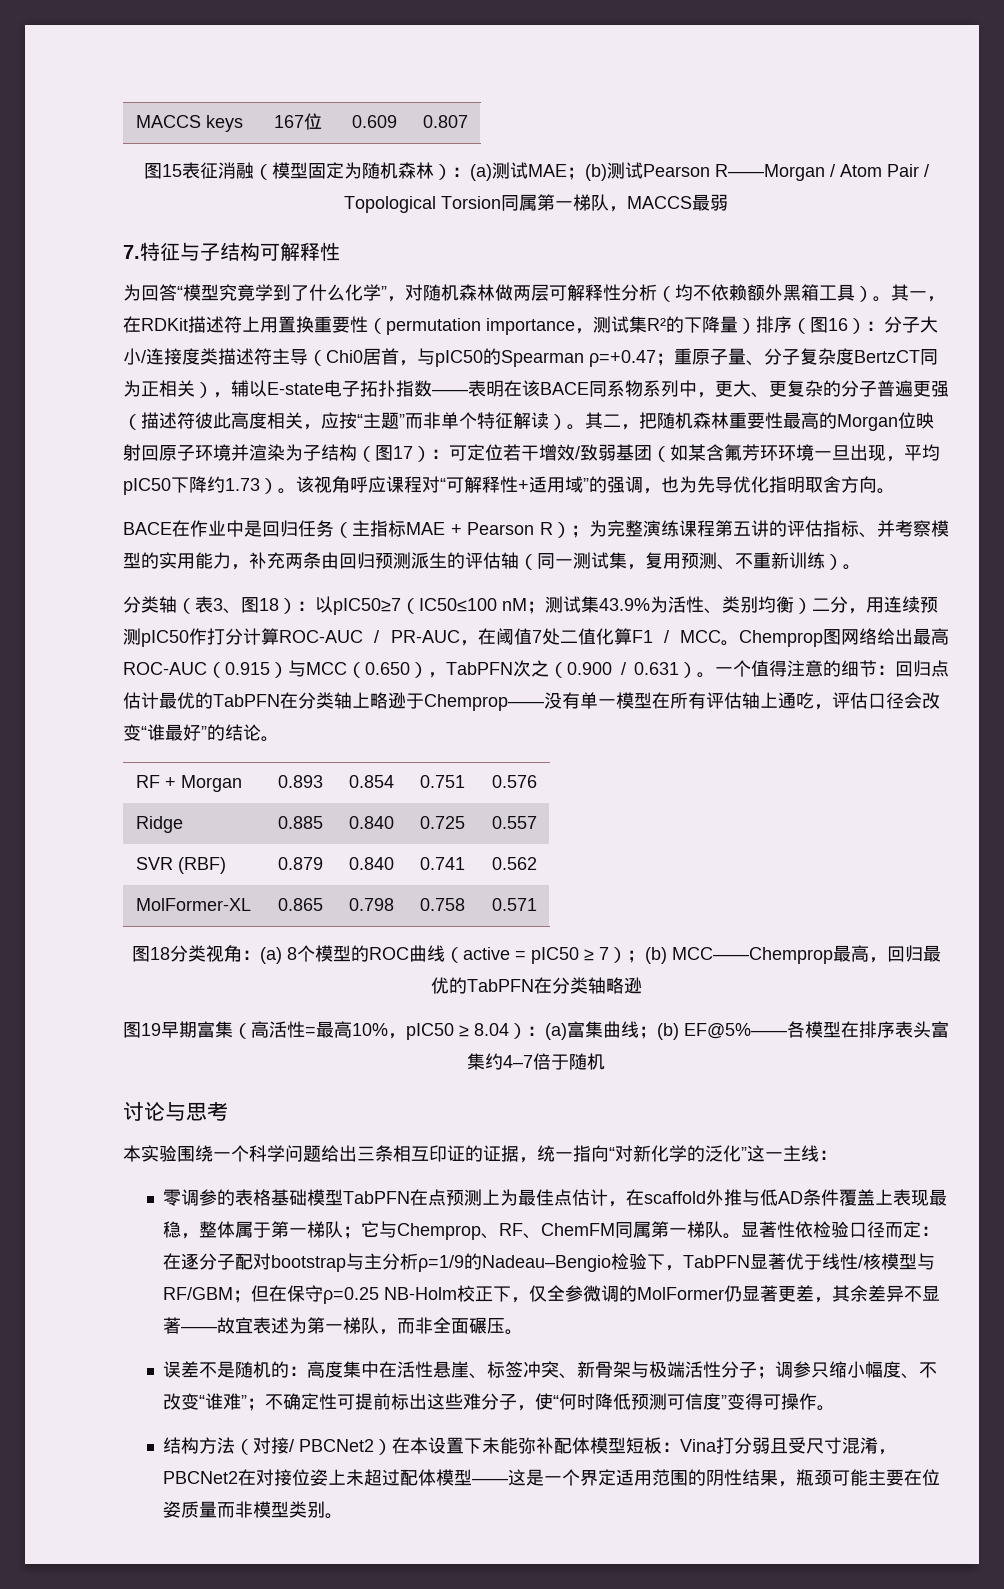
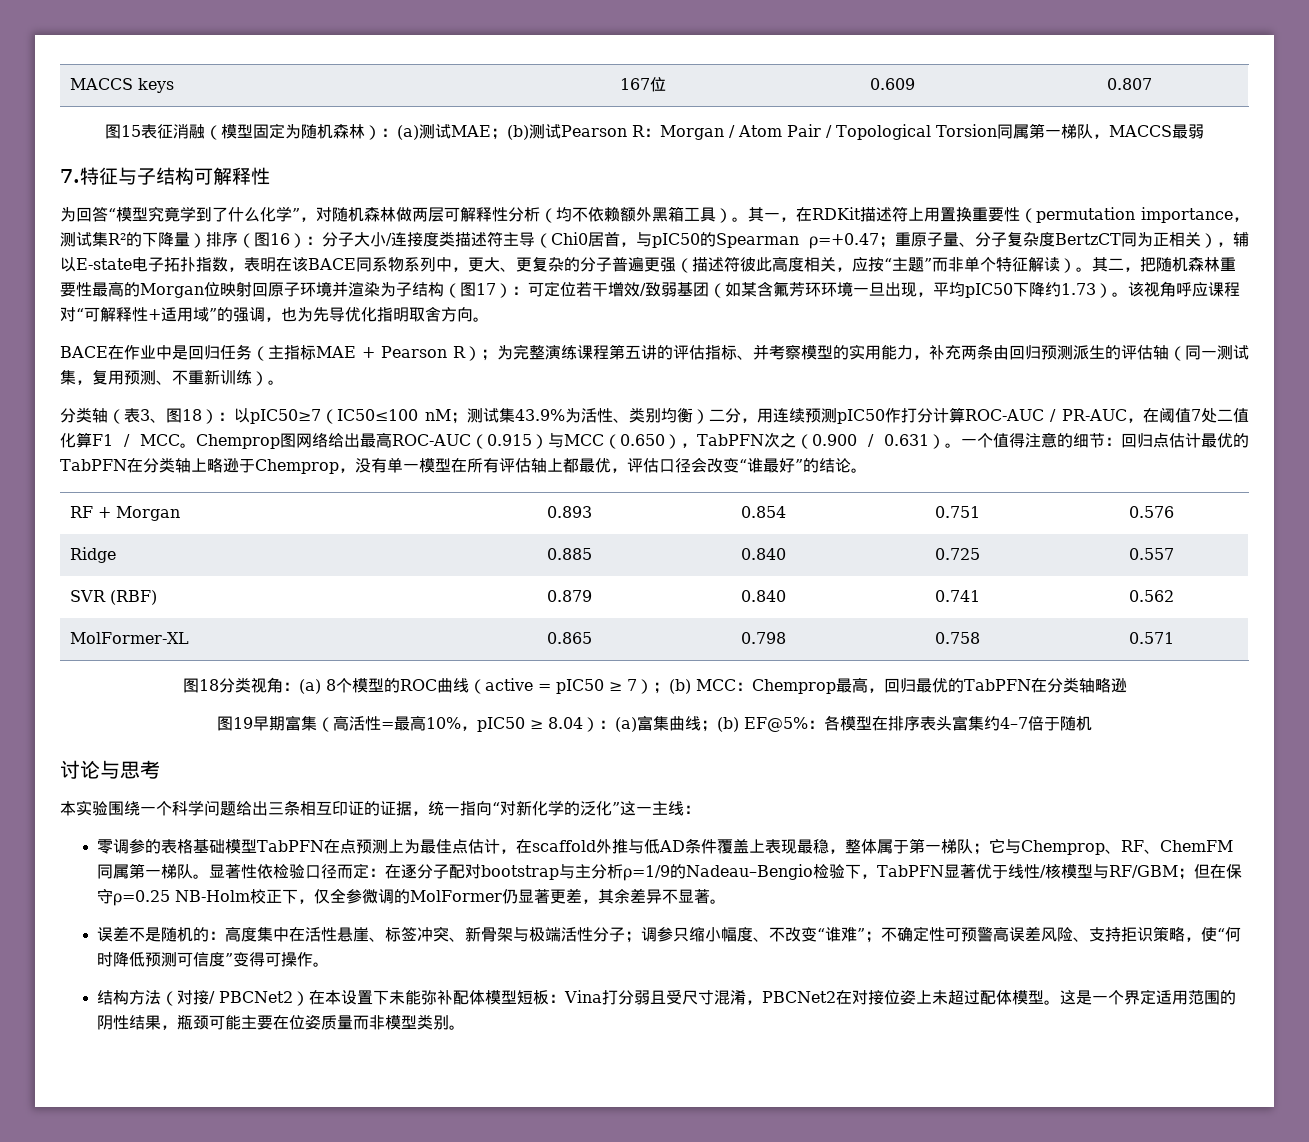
- 图15表征消融（模型固定为随机森林）：(a)测试MAE；(b)测试Pearson R——Morgan / Atom Pair / Topological Torsion同属第一梯队，MACCS最弱
+ 图15表征消融（模型固定为随机森林）：(a)测试MAE；(b)测试Pearson R：Morgan / Atom Pair / Topological Torsion同属第一梯队，MACCS最弱
- 重原子量、分子复杂度BertzCT同为正相关），辅以E-state电子拓扑指数——表明在该BACE同系物系列中，更大、更复杂的分子普遍更强（描述符彼此高度相关，应按“主题”而非单个特征解读）。
+ 重原子量、分子复杂度BertzCT同为正相关），辅以E-state电子拓扑指数，表明在该BACE同系物系列中，更大、更复杂的分子普遍更强（描述符彼此高度相关，应按“主题”而非单个特征解读）。
- 一个值得注意的细节：回归点估计最优的TabPFN在分类轴上略逊于Chemprop——没有单一模型在所有评估轴上通吃，评估口径会改变“谁最好”的结论。
+ 一个值得注意的细节：回归点估计最优的TabPFN在分类轴上略逊于Chemprop，没有单一模型在所有评估轴上都最优，评估口径会改变“谁最好”的结论。
- 图18分类视角：(a) 8个模型的ROC曲线（active = pIC50 ≥ 7）；(b) MCC——Chemprop最高，回归最优的TabPFN在分类轴略逊
+ 图18分类视角：(a) 8个模型的ROC曲线（active = pIC50 ≥ 7）；(b) MCC：Chemprop最高，回归最优的TabPFN在分类轴略逊
- 图19早期富集（高活性=最高10%，pIC50 ≥ 8.04）：(a)富集曲线；(b) EF@5%——各模型在排序表头富集约4–7倍于随机
+ 图19早期富集（高活性=最高10%，pIC50 ≥ 8.04）：(a)富集曲线；(b) EF@5%：各模型在排序表头富集约4–7倍于随机
- 显著性依检验口径而定：在逐分子配对bootstrap与主分析ρ=1/9的Nadeau–Bengio检验下，TabPFN显著优于线性/核模型与RF/GBM；但在保守ρ=0.25 NB-Holm校正下，仅全参微调的MolFormer仍显著更差，其余差异不显著——故宜表述为第一梯队，而非全面碾压。
+ 显著性依检验口径而定：在逐分子配对bootstrap与主分析ρ=1/9的Nadeau–Bengio检验下，TabPFN显著优于线性/核模型与RF/GBM；但在保守ρ=0.25 NB-Holm校正下，仅全参微调的MolFormer仍显著更差，其余差异不显著。
- 误差不是随机的：高度集中在活性悬崖、标签冲突、新骨架与极端活性分子；调参只缩小幅度、不改变“谁难”；不确定性可提前标出这些难分子，使“何时降低预测可信度”变得可操作。
+ 误差不是随机的：高度集中在活性悬崖、标签冲突、新骨架与极端活性分子；调参只缩小幅度、不改变“谁难”；不确定性可预警高误差风险、支持拒识策略，使“何时降低预测可信度”变得可操作。
- 结构方法（对接/ PBCNet2）在本设置下未能弥补配体模型短板：Vina打分弱且受尺寸混淆，PBCNet2在对接位姿上未超过配体模型——这是一个界定适用范围的阴性结果，瓶颈可能主要在位姿质量而非模型类别。
+ 结构方法（对接/ PBCNet2）在本设置下未能弥补配体模型短板：Vina打分弱且受尺寸混淆，PBCNet2在对接位姿上未超过配体模型。这是一个界定适用范围的阴性结果，瓶颈可能主要在位姿质量而非模型类别。

